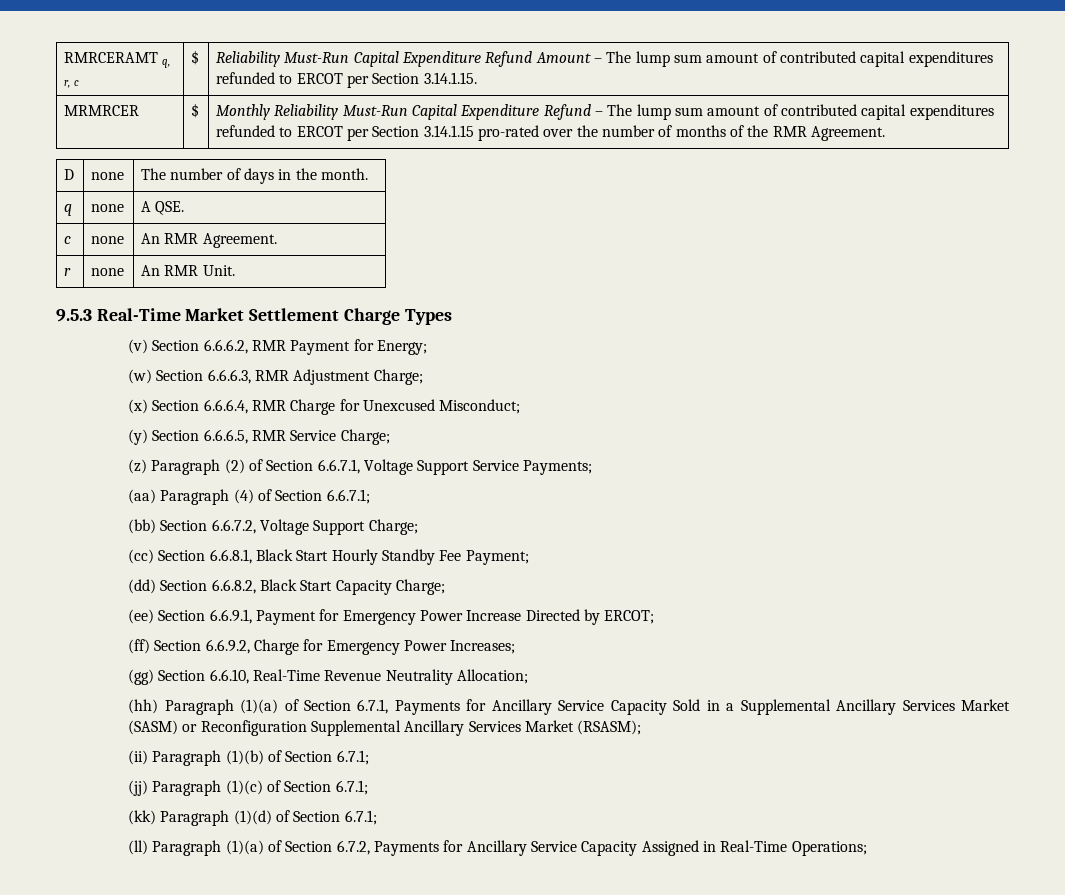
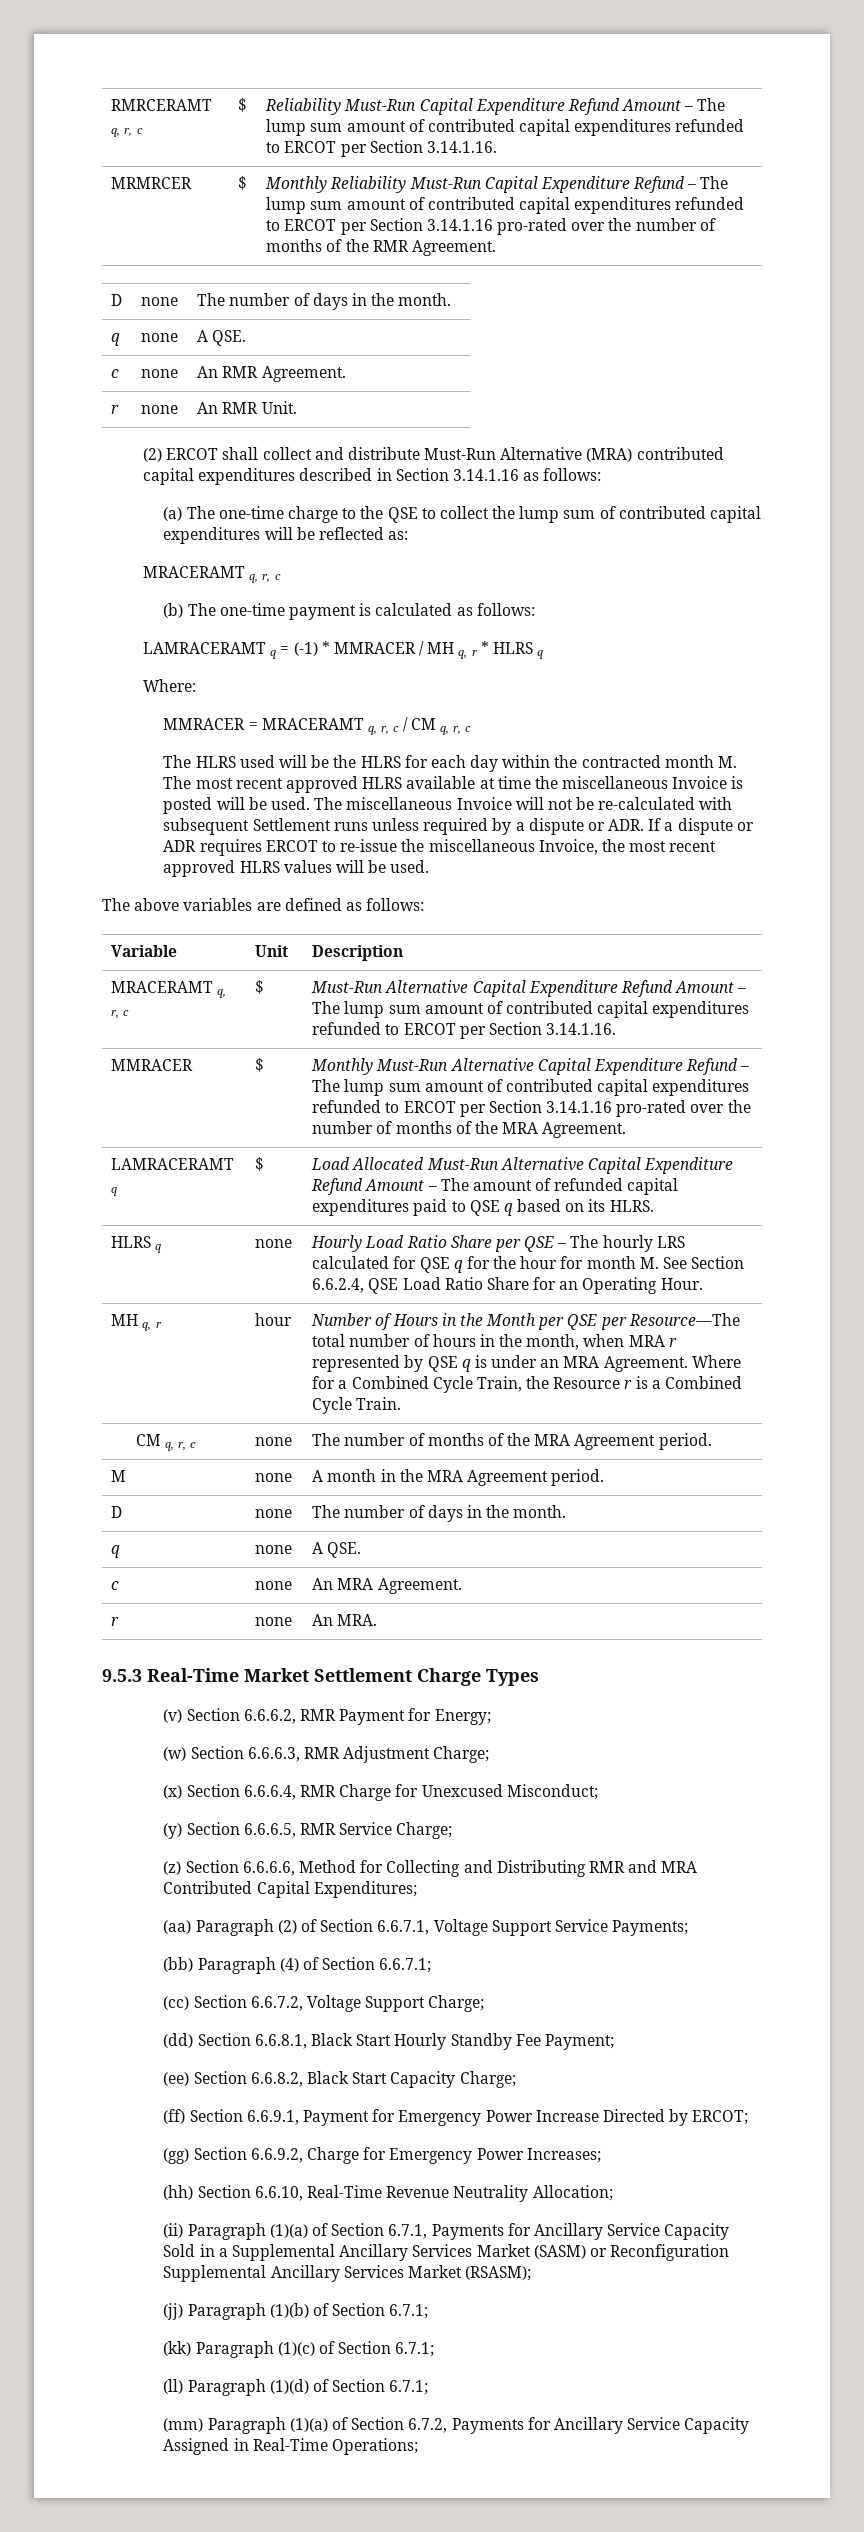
- RMRCERAMT q, r, c | $ | Reliability Must-Run Capital Expenditure Refund Amount – The lump sum amount of contributed capital expenditures refunded to ERCOT per Section 3.14.1.15.
+ RMRCERAMT q, r, c | $ | Reliability Must-Run Capital Expenditure Refund Amount – The lump sum amount of contributed capital expenditures refunded to ERCOT per Section 3.14.1.16.
- MRMRCER | $ | Monthly Reliability Must-Run Capital Expenditure Refund – The lump sum amount of contributed capital expenditures refunded to ERCOT per Section 3.14.1.15 pro-rated over the number of months of the RMR Agreement.
+ MRMRCER | $ | Monthly Reliability Must-Run Capital Expenditure Refund – The lump sum amount of contributed capital expenditures refunded to ERCOT per Section 3.14.1.16 pro-rated over the number of months of the RMR Agreement.
+ (2) ERCOT shall collect and distribute Must-Run Alternative (MRA) contributed capital expenditures described in Section 3.14.1.16 as follows:
+ (a) The one-time charge to the QSE to collect the lump sum of contributed capital expenditures will be reflected as:
+ MRACERAMT q, r, c
+ (b) The one-time payment is calculated as follows:
+ LAMRACERAMT q = (-1) * MMRACER / MH q, r * HLRS q
+ Where:
+ MMRACER = MRACERAMT q, r, c / CM q, r, c
+ The HLRS used will be the HLRS for each day within the contracted month M. The most recent approved HLRS available at time the miscellaneous Invoice is posted will be used. The miscellaneous Invoice will not be re-calculated with subsequent Settlement runs unless required by a dispute or ADR. If a dispute or ADR requires ERCOT to re-issue the miscellaneous Invoice, the most recent approved HLRS values will be used.
+ The above variables are defined as follows:
+ Variable | Unit | Description
+ MRACERAMT q, r, c | $ | Must-Run Alternative Capital Expenditure Refund Amount – The lump sum amount of contributed capital expenditures refunded to ERCOT per Section 3.14.1.16.
+ MMRACER | $ | Monthly Must-Run Alternative Capital Expenditure Refund – The lump sum amount of contributed capital expenditures refunded to ERCOT per Section 3.14.1.16 pro-rated over the number of months of the MRA Agreement.
+ LAMRACERAMT q | $ | Load Allocated Must-Run Alternative Capital Expenditure Refund Amount – The amount of refunded capital expenditures paid to QSE q based on its HLRS.
+ HLRS q | none | Hourly Load Ratio Share per QSE – The hourly LRS calculated for QSE q for the hour for month M. See Section 6.6.2.4, QSE Load Ratio Share for an Operating Hour.
+ MH q, r | hour | Number of Hours in the Month per QSE per Resource—The total number of hours in the month, when MRA r represented by QSE q is under an MRA Agreement. Where for a Combined Cycle Train, the Resource r is a Combined Cycle Train.
+ CM q, r, c | none | The number of months of the MRA Agreement period.
+ M | none | A month in the MRA Agreement period.
+ D | none | The number of days in the month.
+ q | none | A QSE.
+ c | none | An MRA Agreement.
+ r | none | An MRA.
- (z) Paragraph (2) of Section 6.6.7.1, Voltage Support Service Payments;
+ (z) Section 6.6.6.6, Method for Collecting and Distributing RMR and MRA Contributed Capital Expenditures;
+ (aa) Paragraph (2) of Section 6.6.7.1, Voltage Support Service Payments;
- (aa) Paragraph (4) of Section 6.6.7.1;
+ (bb) Paragraph (4) of Section 6.6.7.1;
- (bb) Section 6.6.7.2, Voltage Support Charge;
+ (cc) Section 6.6.7.2, Voltage Support Charge;
- (cc) Section 6.6.8.1, Black Start Hourly Standby Fee Payment;
+ (dd) Section 6.6.8.1, Black Start Hourly Standby Fee Payment;
- (dd) Section 6.6.8.2, Black Start Capacity Charge;
+ (ee) Section 6.6.8.2, Black Start Capacity Charge;
- (ee) Section 6.6.9.1, Payment for Emergency Power Increase Directed by ERCOT;
+ (ff) Section 6.6.9.1, Payment for Emergency Power Increase Directed by ERCOT;
- (ff) Section 6.6.9.2, Charge for Emergency Power Increases;
+ (gg) Section 6.6.9.2, Charge for Emergency Power Increases;
- (gg) Section 6.6.10, Real-Time Revenue Neutrality Allocation;
+ (hh) Section 6.6.10, Real-Time Revenue Neutrality Allocation;
- (hh) Paragraph (1)(a) of Section 6.7.1, Payments for Ancillary Service Capacity Sold in a Supplemental Ancillary Services Market (SASM) or Reconfiguration Supplemental Ancillary Services Market (RSASM);
+ (ii) Paragraph (1)(a) of Section 6.7.1, Payments for Ancillary Service Capacity Sold in a Supplemental Ancillary Services Market (SASM) or Reconfiguration Supplemental Ancillary Services Market (RSASM);
- (ii) Paragraph (1)(b) of Section 6.7.1;
+ (jj) Paragraph (1)(b) of Section 6.7.1;
- (jj) Paragraph (1)(c) of Section 6.7.1;
+ (kk) Paragraph (1)(c) of Section 6.7.1;
- (kk) Paragraph (1)(d) of Section 6.7.1;
+ (ll) Paragraph (1)(d) of Section 6.7.1;
- (ll) Paragraph (1)(a) of Section 6.7.2, Payments for Ancillary Service Capacity Assigned in Real-Time Operations;
+ (mm) Paragraph (1)(a) of Section 6.7.2, Payments for Ancillary Service Capacity Assigned in Real-Time Operations;

